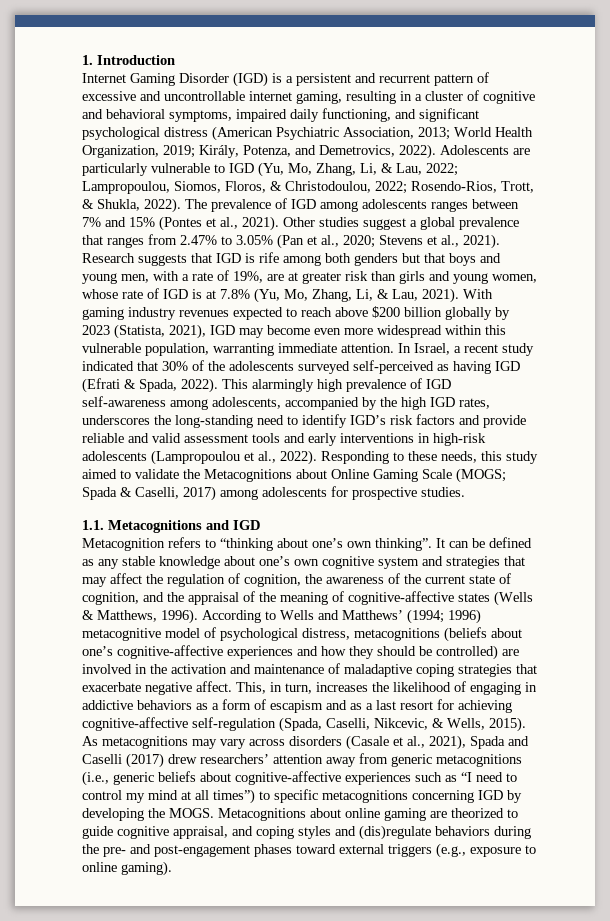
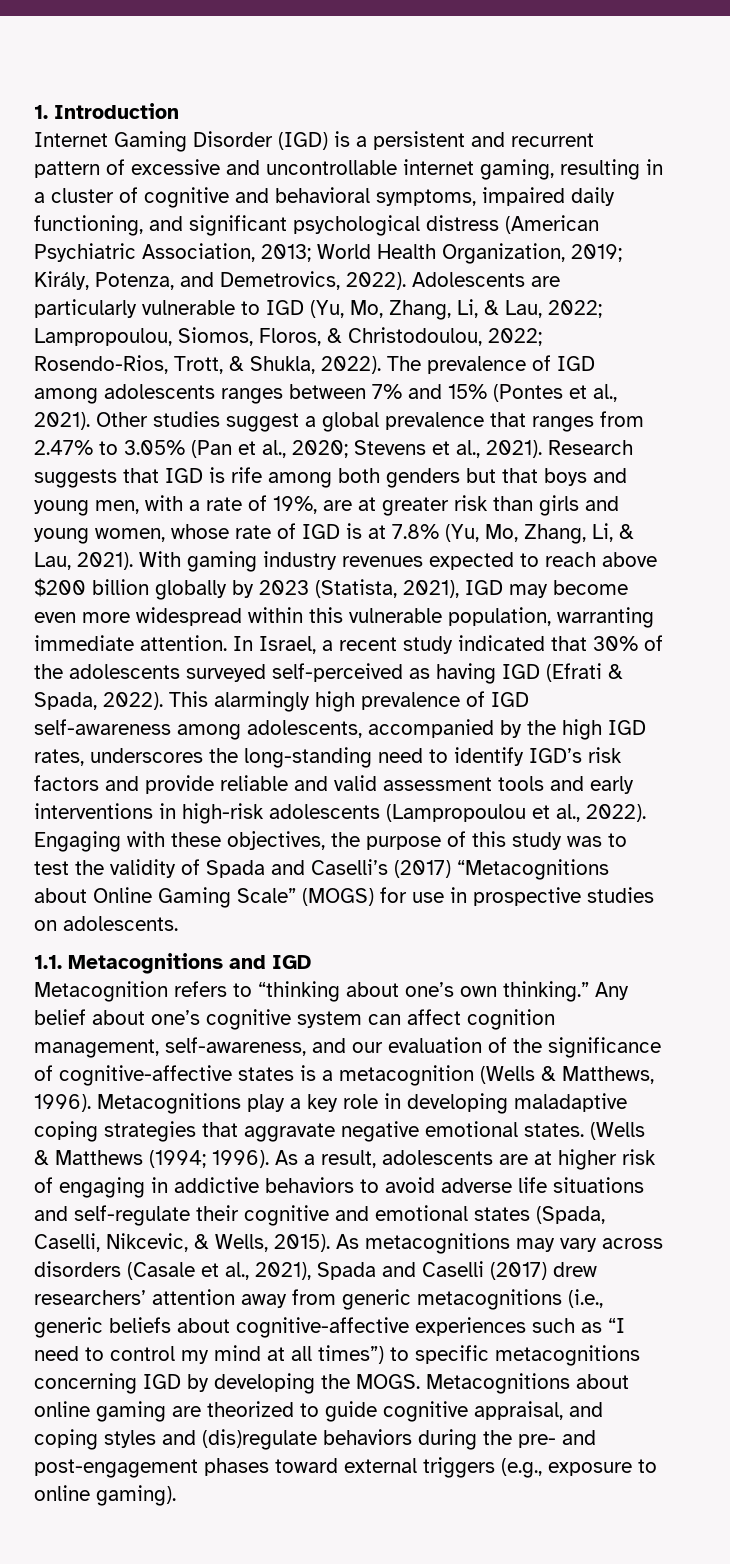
- Responding to these needs, this study aimed to validate the Metacognitions about Online Gaming Scale (MOGS; Spada & Caselli, 2017) among adolescents for prospective studies.
+ Engaging with these objectives, the purpose of this study was to test the validity of Spada and Caselli’s (2017) “Metacognitions about Online Gaming Scale” (MOGS) for use in prospective studies on adolescents.
- Metacognition refers to “thinking about one’s own thinking”. It can be defined as any stable knowledge about one’s own cognitive system and strategies that may affect the regulation of cognition, the awareness of the current state of cognition, and the appraisal of the meaning of cognitive-affective states (Wells & Matthews, 1996). According to Wells and Matthews’ (1994; 1996) metacognitive model of psychological distress, metacognitions (beliefs about one’s cognitive-affective experiences and how they should be controlled) are involved in the activation and maintenance of maladaptive coping strategies that exacerbate negative affect. This, in turn, increases the likelihood of engaging in addictive behaviors as a form of escapism and as a last resort for achieving cognitive-affective self-regulation (Spada, Caselli, Nikcevic, & Wells, 2015).
+ Metacognition refers to “thinking about one’s own thinking.” Any belief about one’s cognitive system can affect cognition management, self-awareness, and our evaluation of the significance of cognitive-affective states is a metacognition (Wells & Matthews, 1996). Metacognitions play a key role in developing maladaptive coping strategies that aggravate negative emotional states. (Wells & Matthews (1994; 1996). As a result, adolescents are at higher risk of engaging in addictive behaviors to avoid adverse life situations and self-regulate their cognitive and emotional states (Spada, Caselli, Nikcevic, & Wells, 2015).

